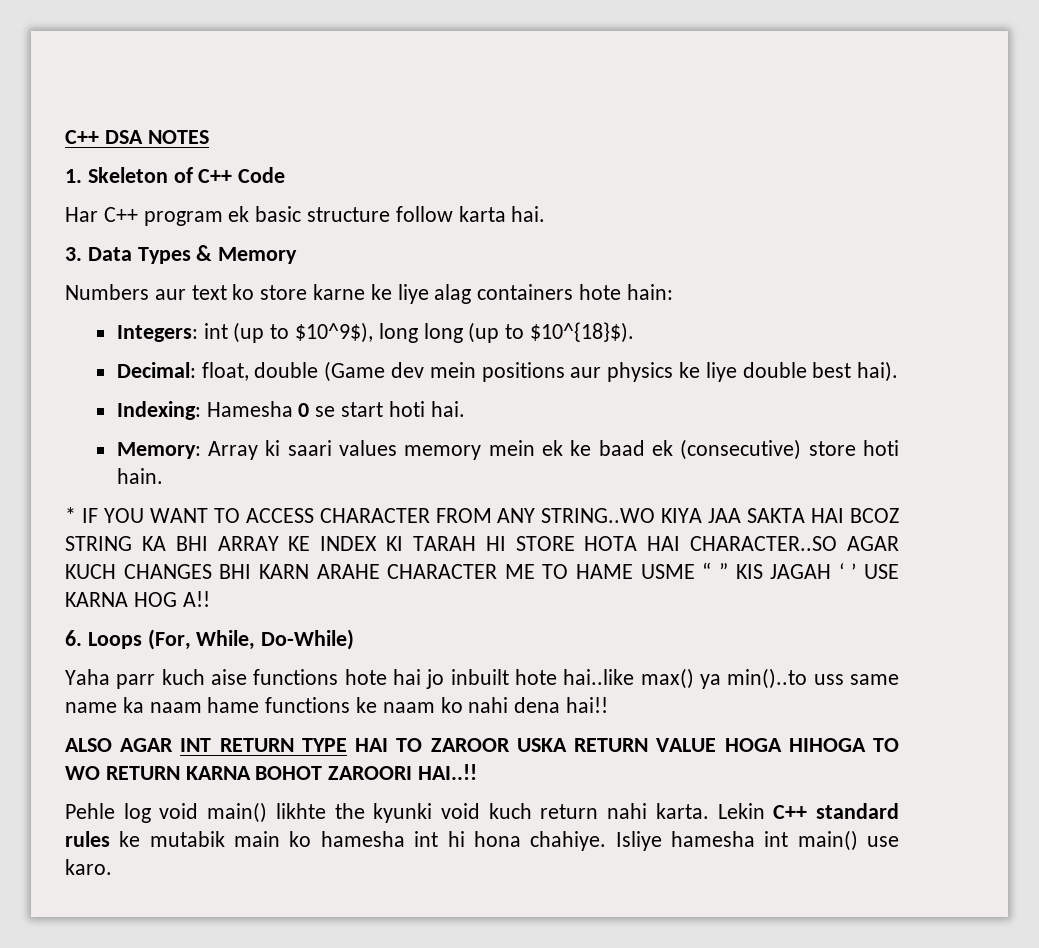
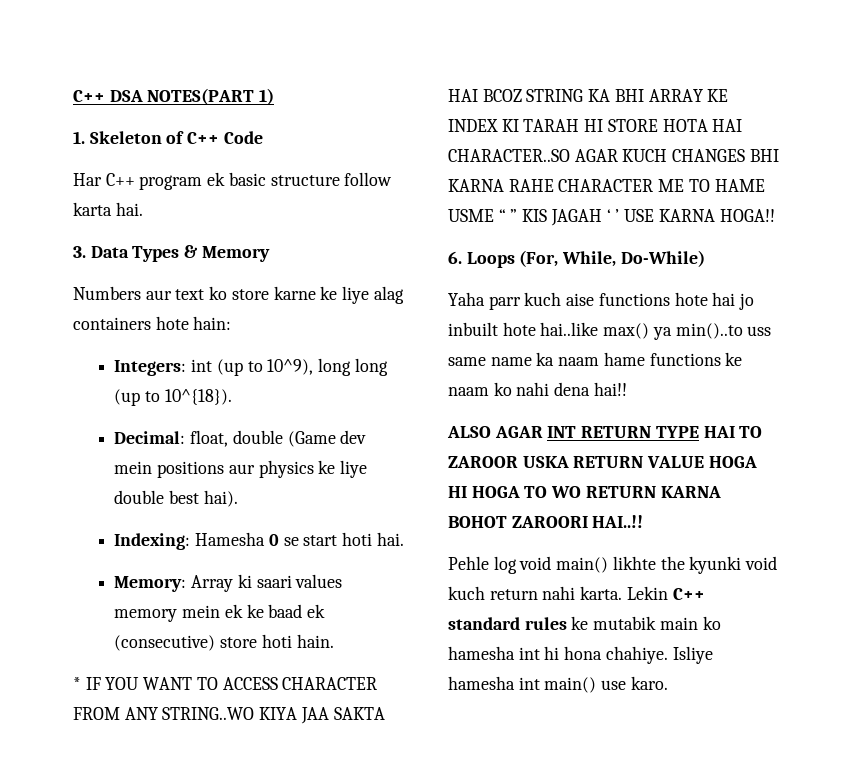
- C++ DSA NOTES
+ C++ DSA NOTES(PART 1)
- Integers: int (up to $10^9$), long long (up to $10^{18}$).
+ Integers: int (up to 10^9), long long (up to 10^{18}).
- * IF YOU WANT TO ACCESS CHARACTER FROM ANY STRING..WO KIYA JAA SAKTA HAI BCOZ STRING KA BHI ARRAY KE INDEX KI TARAH HI STORE HOTA HAI CHARACTER..SO AGAR KUCH CHANGES BHI KARN ARAHE CHARACTER ME TO HAME USME “ ” KIS JAGAH ‘ ’ USE KARNA HOG A!!
+ * IF YOU WANT TO ACCESS CHARACTER FROM ANY STRING..WO KIYA JAA SAKTA HAI BCOZ STRING KA BHI ARRAY KE INDEX KI TARAH HI STORE HOTA HAI CHARACTER..SO AGAR KUCH CHANGES BHI KARNA RAHE CHARACTER ME TO HAME USME “ ” KIS JAGAH ‘ ’ USE KARNA HOGA!!
- ALSO AGAR INT RETURN TYPE HAI TO ZAROOR USKA RETURN VALUE HOGA HIHOGA TO WO RETURN KARNA BOHOT ZAROORI HAI..!!
+ ALSO AGAR INT RETURN TYPE HAI TO ZAROOR USKA RETURN VALUE HOGA HI HOGA TO WO RETURN KARNA BOHOT ZAROORI HAI..!!

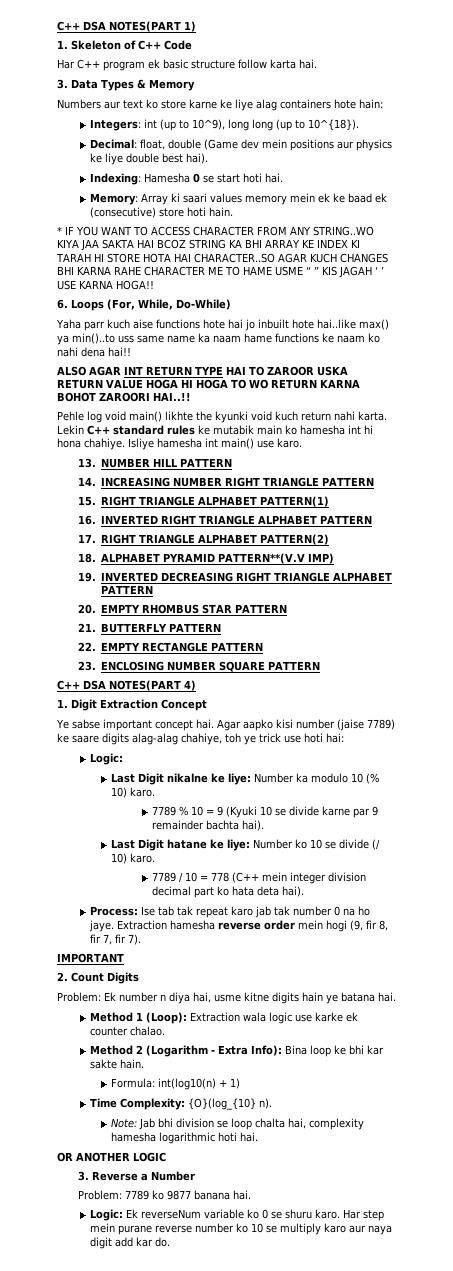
+ 13. NUMBER HILL PATTERN
+ 14. INCREASING NUMBER RIGHT TRIANGLE PATTERN
+ 15. RIGHT TRIANGLE ALPHABET PATTERN(1)
+ 16. INVERTED RIGHT TRIANGLE ALPHABET PATTERN
+ 17. RIGHT TRIANGLE ALPHABET PATTERN(2)
+ 18. ALPHABET PYRAMID PATTERN**(V.V IMP)
+ 19. INVERTED DECREASING RIGHT TRIANGLE ALPHABET PATTERN
+ 20. EMPTY RHOMBUS STAR PATTERN
+ 21. BUTTERFLY PATTERN
+ 22. EMPTY RECTANGLE PATTERN
+ 23. ENCLOSING NUMBER SQUARE PATTERN
+ C++ DSA NOTES(PART 4)
+ 1. Digit Extraction Concept
+ Ye sabse important concept hai. Agar aapko kisi number (jaise 7789) ke saare digits alag-alag chahiye, toh ye trick use hoti hai:
+ Logic:
+ Last Digit nikalne ke liye: Number ka modulo 10 (% 10) karo.
+ 7789 % 10 = 9 (Kyuki 10 se divide karne par 9 remainder bachta hai).
+ Last Digit hatane ke liye: Number ko 10 se divide (/ 10) karo.
+ 7789 / 10 = 778 (C++ mein integer division decimal part ko hata deta hai).
+ Process: Ise tab tak repeat karo jab tak number 0 na ho jaye. Extraction hamesha reverse order mein hogi (9, fir 8, fir 7, fir 7).
+ IMPORTANT
+ 2. Count Digits
+ Problem: Ek number n diya hai, usme kitne digits hain ye batana hai.
+ Method 1 (Loop): Extraction wala logic use karke ek counter chalao.
+ Method 2 (Logarithm - Extra Info): Bina loop ke bhi kar sakte hain.
+ Formula: int(log10(n) + 1)
+ Time Complexity: {O}(log_{10} n).
+ Note: Jab bhi division se loop chalta hai, complexity hamesha logarithmic hoti hai.
+ OR ANOTHER LOGIC
+ 3. Reverse a Number
+ Problem: 7789 ko 9877 banana hai.
+ Logic: Ek reverseNum variable ko 0 se shuru karo. Har step mein purane reverse number ko 10 se multiply karo aur naya digit add kar do.

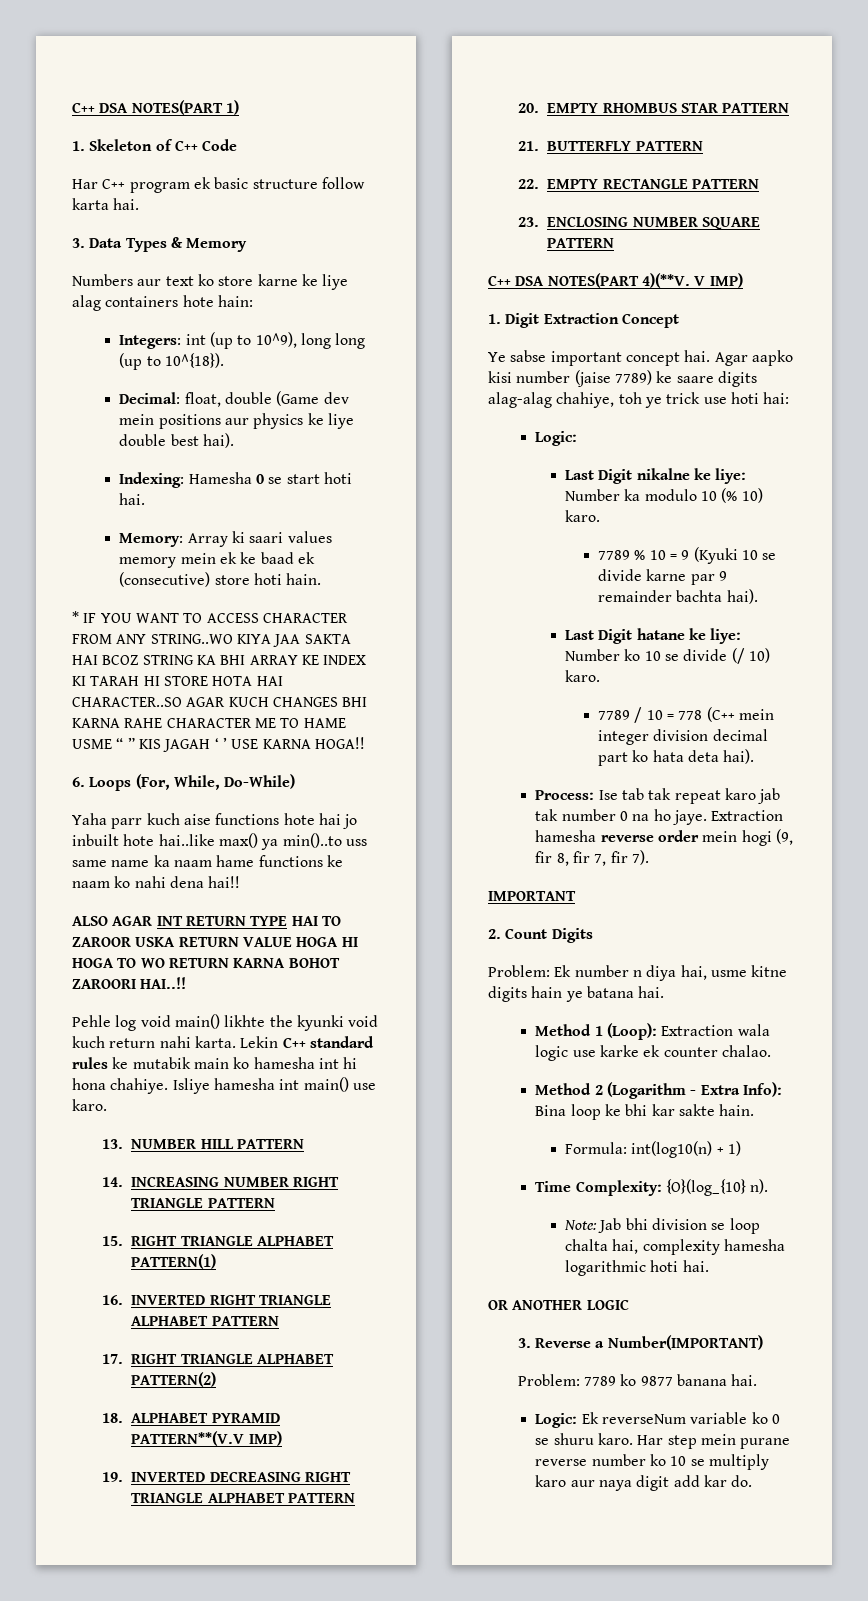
- C++ DSA NOTES(PART 4)
+ C++ DSA NOTES(PART 4)(**V. V IMP)
- 3. Reverse a Number
+ 3. Reverse a Number(IMPORTANT)

